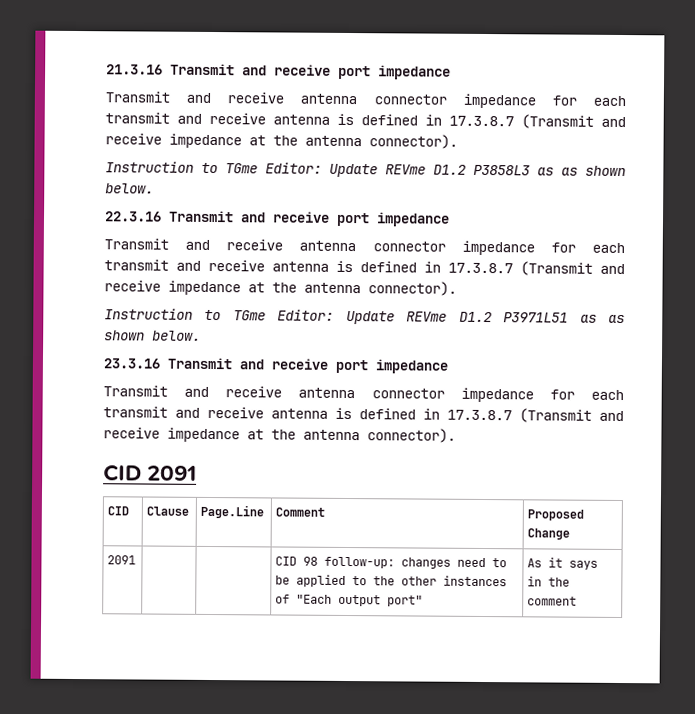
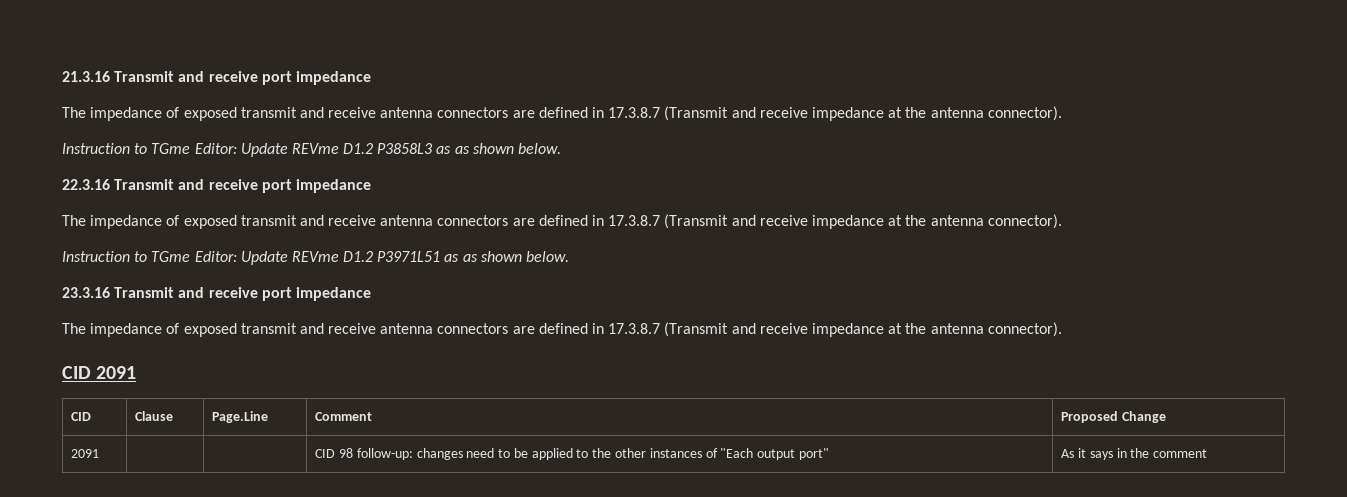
  21.3.16 Transmit and receive port impedance
- Transmit and receive antenna connector impedance for each transmit and receive antenna is defined in 17.3.8.7 (Transmit and receive impedance at the antenna connector).
+ The impedance of exposed transmit and receive antenna connectors are defined in 17.3.8.7 (Transmit and receive impedance at the antenna connector).
  22.3.16 Transmit and receive port impedance
- Transmit and receive antenna connector impedance for each transmit and receive antenna is defined in 17.3.8.7 (Transmit and receive impedance at the antenna connector).
+ The impedance of exposed transmit and receive antenna connectors are defined in 17.3.8.7 (Transmit and receive impedance at the antenna connector).
  23.3.16 Transmit and receive port impedance
- Transmit and receive antenna connector impedance for each transmit and receive antenna is defined in 17.3.8.7 (Transmit and receive impedance at the antenna connector).
+ The impedance of exposed transmit and receive antenna connectors are defined in 17.3.8.7 (Transmit and receive impedance at the antenna connector).

